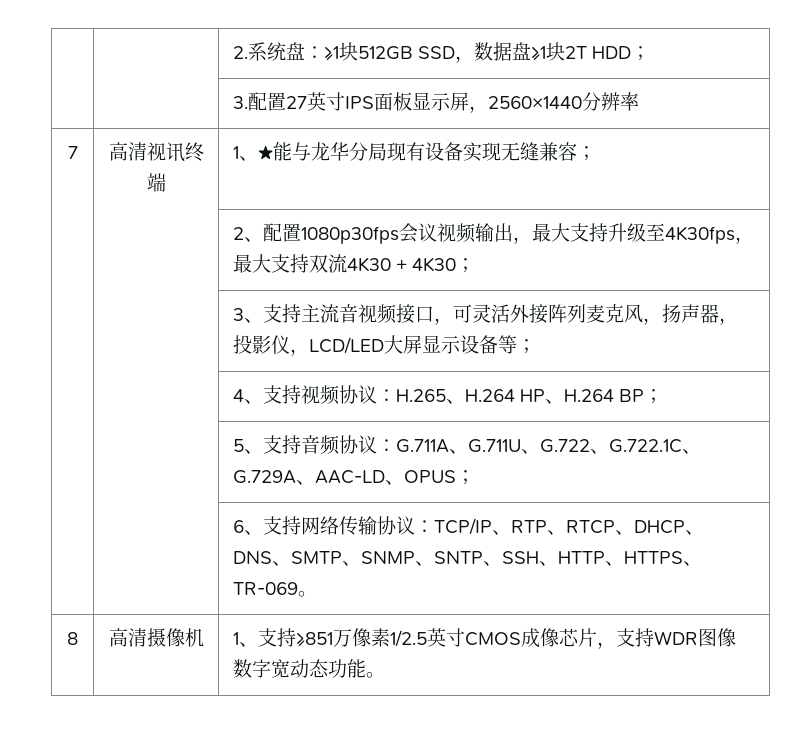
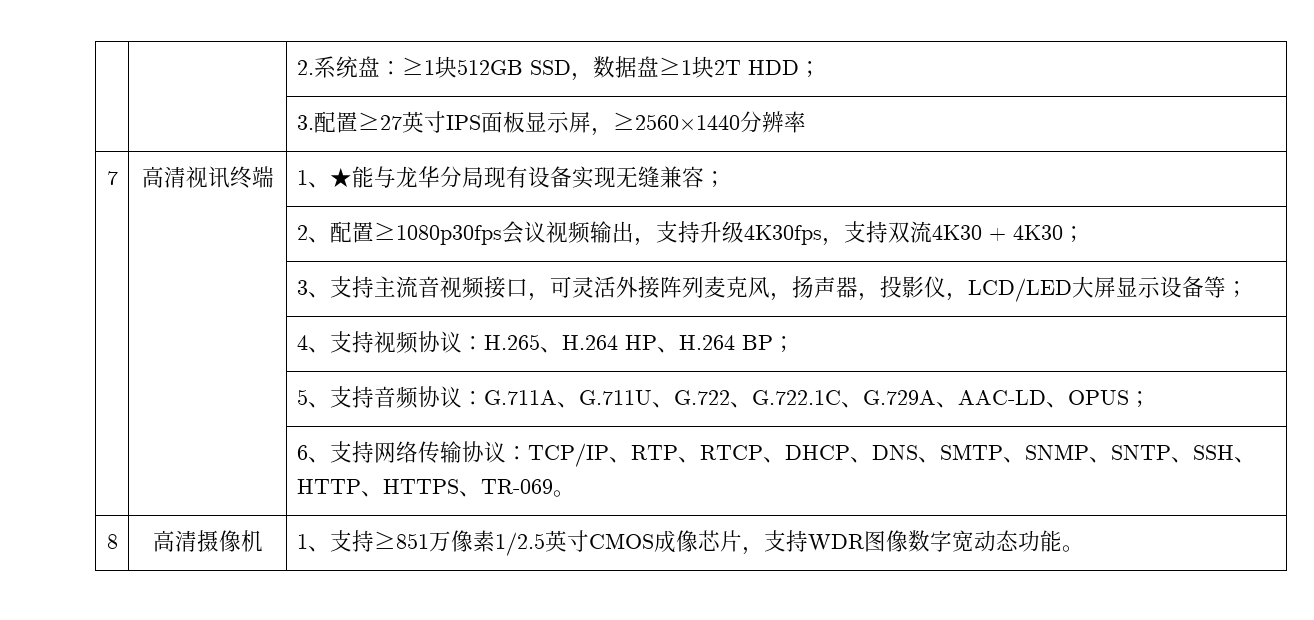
- | | 3.配置27英寸IPS面板显示屏，2560×1440分辨率
+ | | 3.配置≥27英寸IPS面板显示屏，≥2560×1440分辨率
- | | 2、配置1080p30fps会议视频输出，最大支持升级至4K30fps，最大支持双流4K30 + 4K30；
+ | | 2、配置≥1080p30fps会议视频输出，支持升级4K30fps，支持双流4K30 + 4K30；

